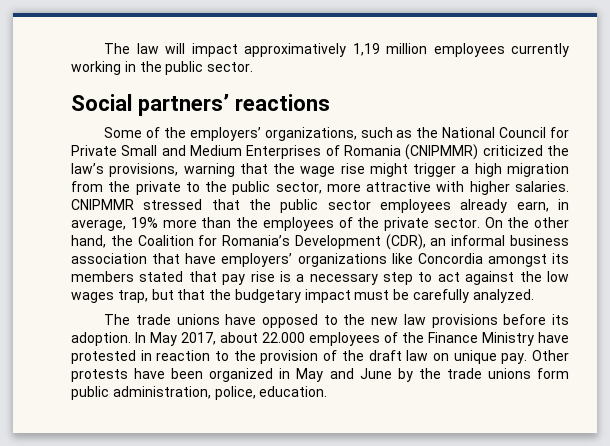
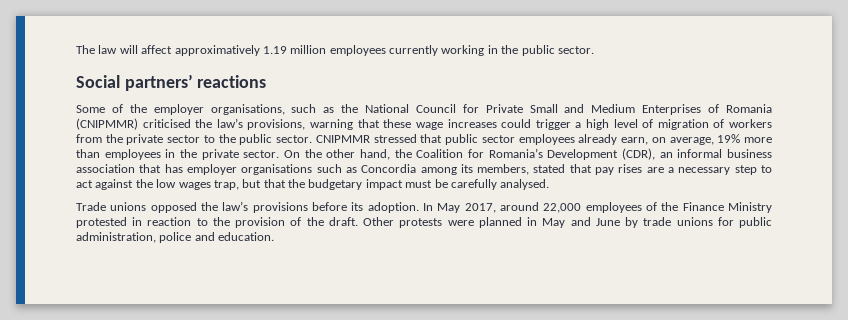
- The law will impact approximatively 1,19 million employees currently working in the public sector.
+ The law will affect approximatively 1.19 million employees currently working in the public sector.
- Some of the employers’ organizations, such as the National Council for Private Small and Medium Enterprises of Romania (CNIPMMR) criticized the law’s provisions, warning that the wage rise might trigger a high migration from the private to the public sector, more attractive with higher salaries.
+ Some of the employer organisations, such as the National Council for Private Small and Medium Enterprises of Romania (CNIPMMR) criticised the law’s provisions, warning that these wage increases could trigger a high level of migration of workers from the private sector to the public sector.
- CNIPMMR stressed that the public sector employees already earn, in average, 19% more than the employees of the private sector.
+ CNIPMMR stressed that public sector employees already earn, on average, 19% more than employees in the private sector.
- On the other hand, the Coalition for Romania’s Development (CDR), an informal business association that have employers’ organizations like Concordia amongst its members stated that pay rise is a necessary step to act against the low wages trap, but that the budgetary impact must be carefully analyzed.
- The trade unions have opposed to the new law provisions before its adoption.
+ On the other hand, the Coalition for Romania’s Development (CDR), an informal business association that has employer organisations such as Concordia among its members, stated that pay rises are a necessary step to act against the low wages trap, but that the budgetary impact must be carefully analysed.
+ Trade unions opposed the law’s provisions before its adoption.
- In May 2017, about 22.000 employees of the Finance Ministry have protested in reaction to the provision of the draft law on unique pay. Other protests have been organized in May and June by the trade unions form public administration, police, education.
+ In May 2017, around 22,000 employees of the Finance Ministry protested in reaction to the provision of the draft. Other protests were planned in May and June by trade unions for public administration, police and education.

